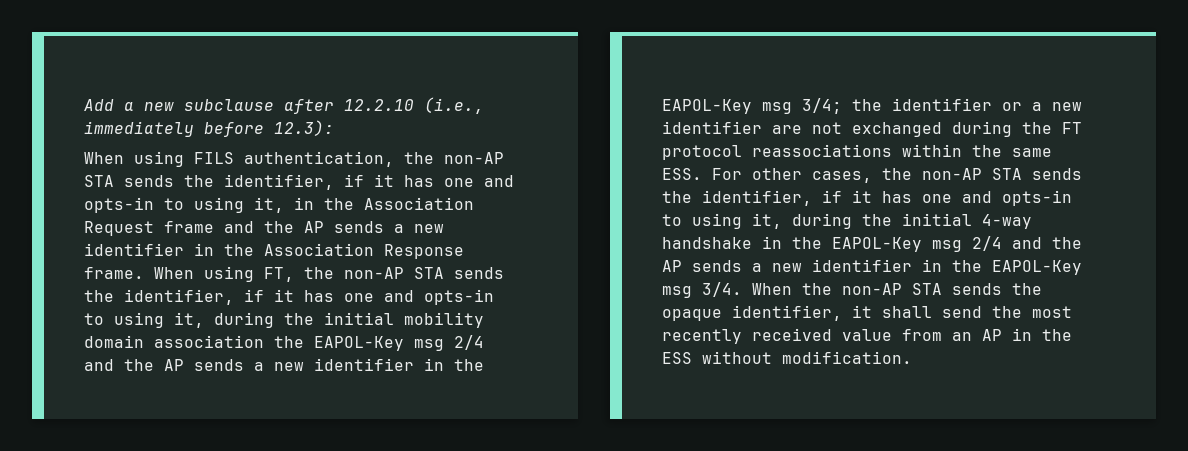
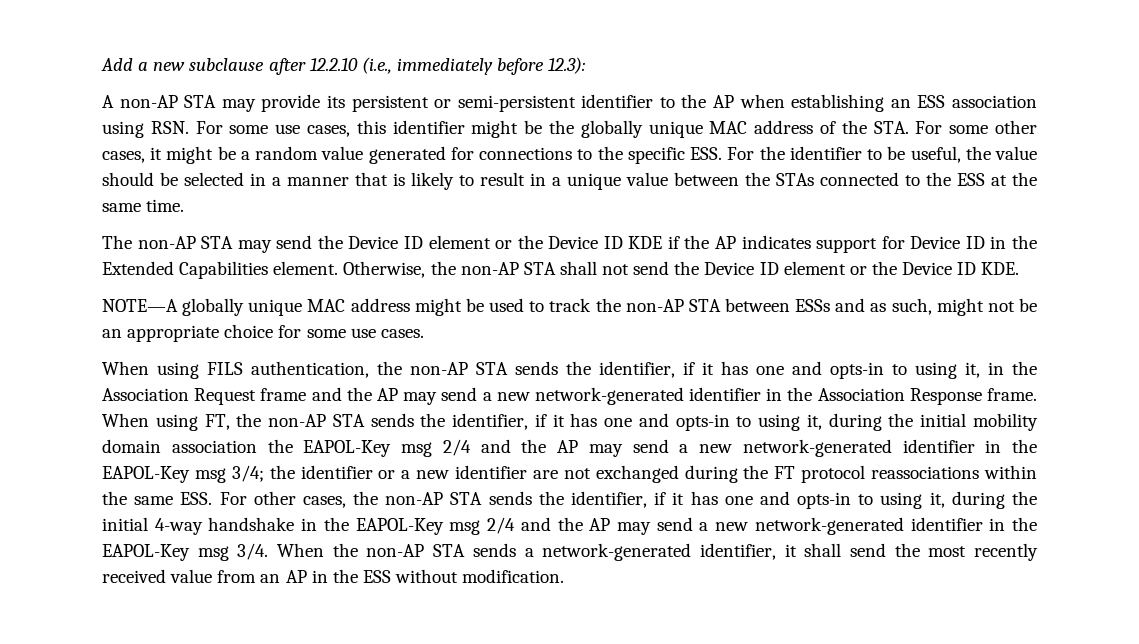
+ A non-AP STA may provide its persistent or semi-persistent identifier to the AP when establishing an ESS association using RSN. For some use cases, this identifier might be the globally unique MAC address of the STA. For some other cases, it might be a random value generated for connections to the specific ESS. For the identifier to be useful, the value should be selected in a manner that is likely to result in a unique value between the STAs connected to the ESS at the same time.
+ The non-AP STA may send the Device ID element or the Device ID KDE if the AP indicates support for Device ID in the Extended Capabilities element. Otherwise, the non-AP STA shall not send the Device ID element or the Device ID KDE.
+ NOTE—A globally unique MAC address might be used to track the non-AP STA between ESSs and as such, might not be an appropriate choice for some use cases.
- When using FILS authentication, the non-AP STA sends the identifier, if it has one and opts-in to using it, in the Association Request frame and the AP sends a new identifier in the Association Response frame.
+ When using FILS authentication, the non-AP STA sends the identifier, if it has one and opts-in to using it, in the Association Request frame and the AP may send a new network-generated identifier in the Association Response frame.
- When using FT, the non-AP STA sends the identifier, if it has one and opts-in to using it, during the initial mobility domain association the EAPOL-Key msg 2/4 and the AP sends a new identifier in the EAPOL-Key msg 3/4;
+ When using FT, the non-AP STA sends the identifier, if it has one and opts-in to using it, during the initial mobility domain association the EAPOL-Key msg 2/4 and the AP may send a new network-generated identifier in the EAPOL-Key msg 3/4;
- the identifier or a new identifier are not exchanged during the FT protocol reassociations within the same ESS. For other cases, the non-AP STA sends the identifier, if it has one and opts-in to using it, during the initial 4-way handshake in the EAPOL-Key msg 2/4 and the AP sends a new identifier in the EAPOL-Key msg 3/4.
+ the identifier or a new identifier are not exchanged during the FT protocol reassociations within the same ESS. For other cases, the non-AP STA sends the identifier, if it has one and opts-in to using it, during the initial 4-way handshake in the EAPOL-Key msg 2/4 and the AP may send a new network-generated identifier in the EAPOL-Key msg 3/4.
- When the non-AP STA sends the opaque identifier, it shall send the most recently received value from an AP in the ESS without modification.
+ When the non-AP STA sends a network-generated identifier, it shall send the most recently received value from an AP in the ESS without modification.

